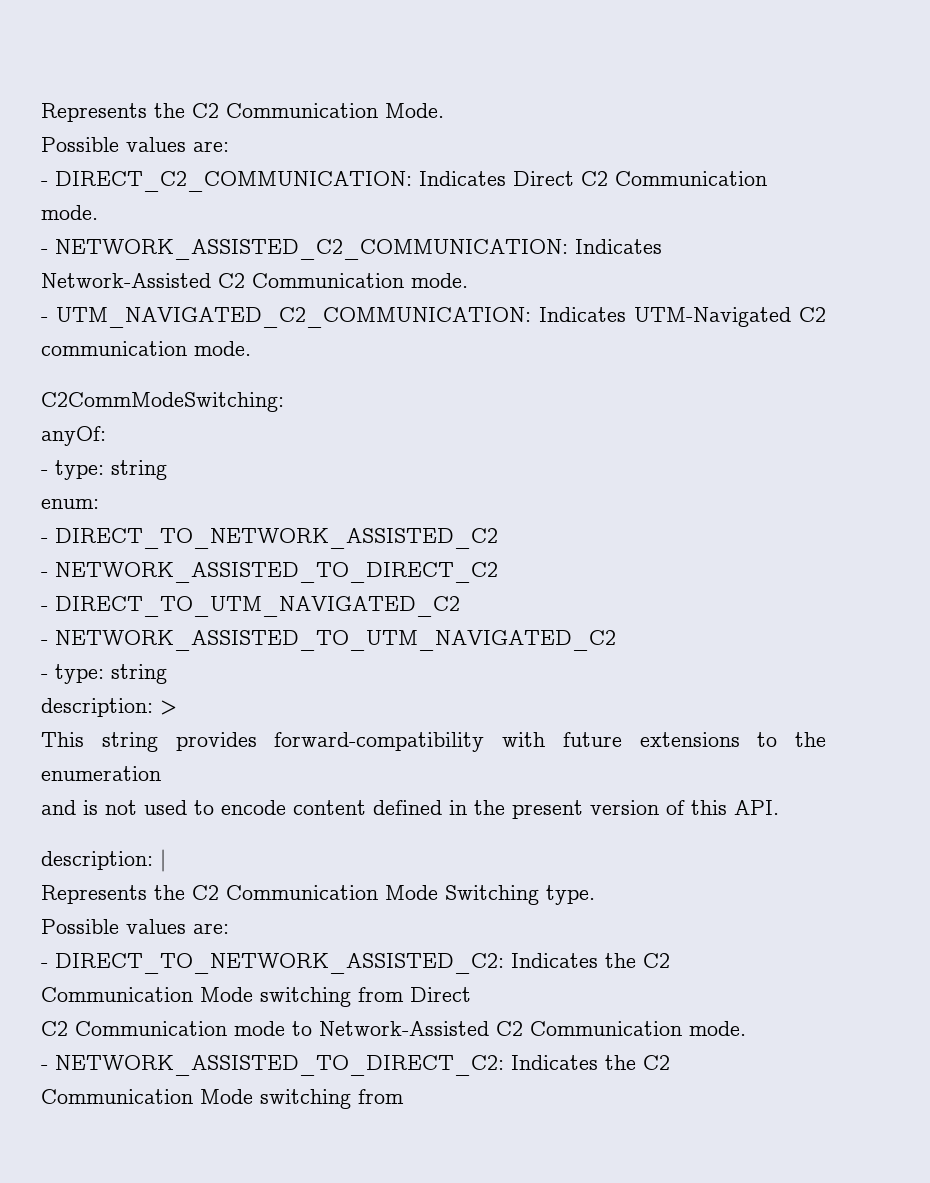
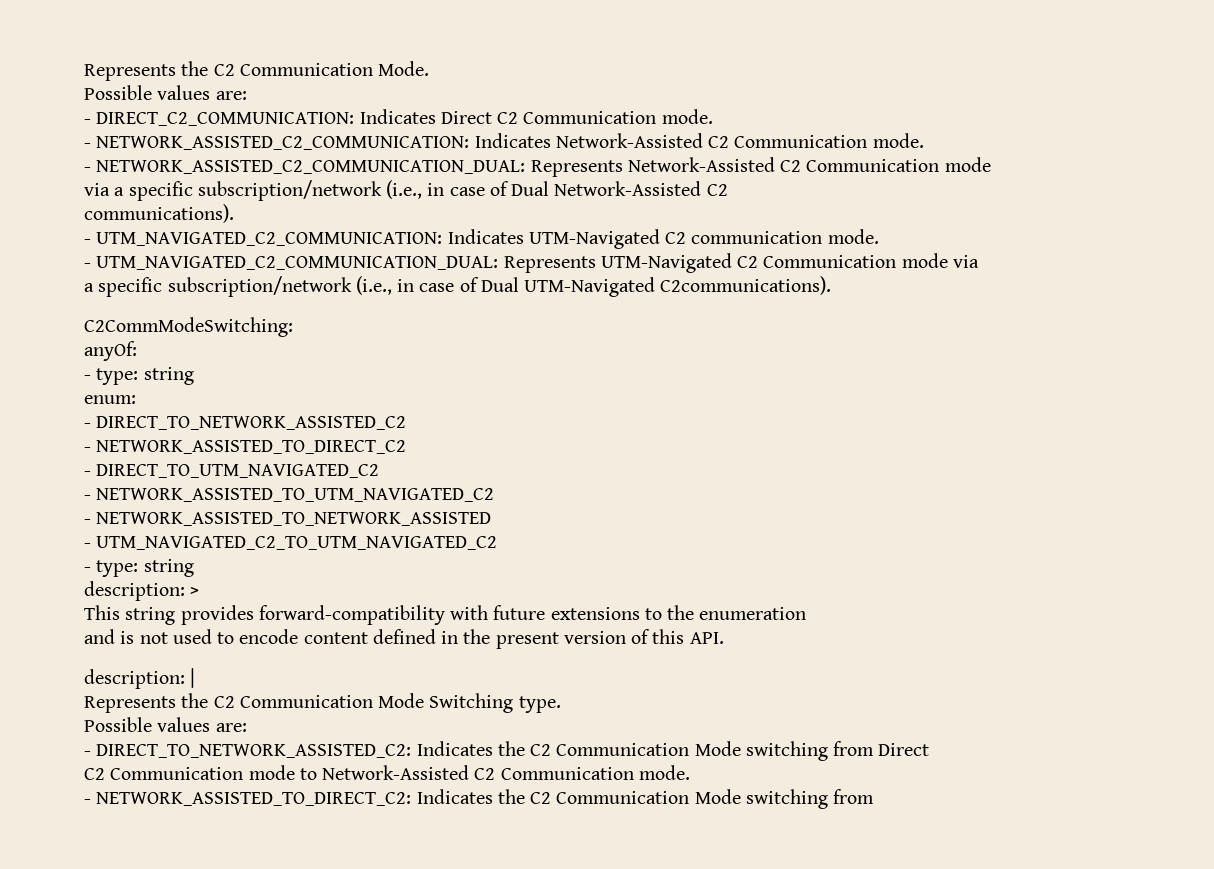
+ - NETWORK_ASSISTED_C2_COMMUNICATION_DUAL: Represents Network-Assisted C2 Communication mode
+ via a specific subscription/network (i.e., in case of Dual Network-Assisted C2
+ communications).
+ - UTM_NAVIGATED_C2_COMMUNICATION_DUAL: Represents UTM-Navigated C2 Communication mode via
+ a specific subscription/network (i.e., in case of Dual UTM-Navigated C2communications).
+ - NETWORK_ASSISTED_TO_NETWORK_ASSISTED
+ - UTM_NAVIGATED_C2_TO_UTM_NAVIGATED_C2

